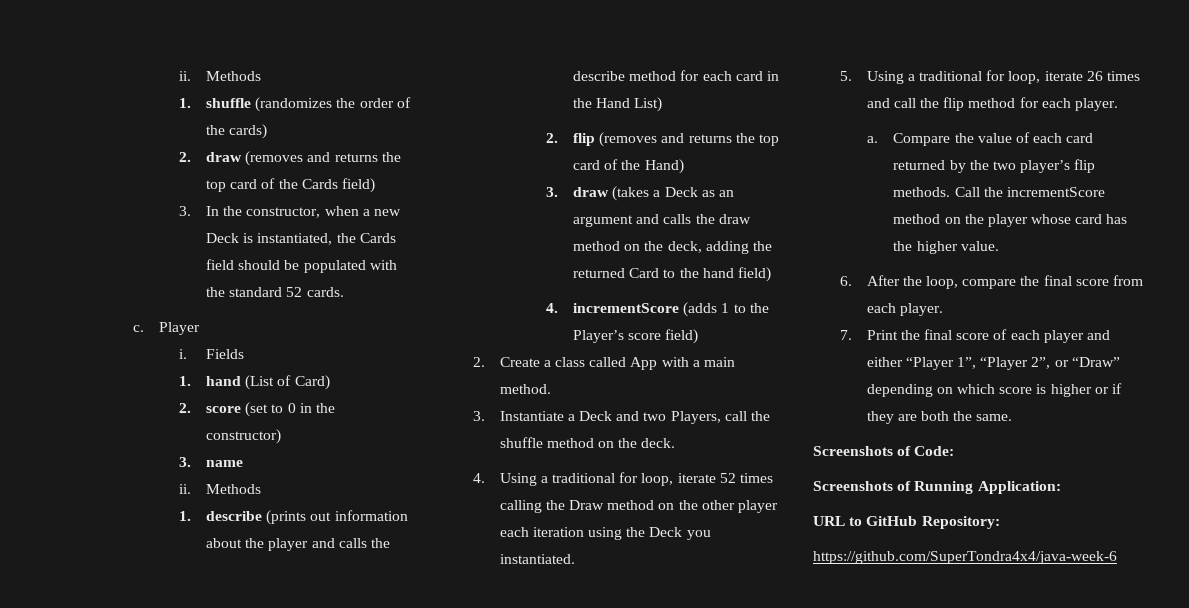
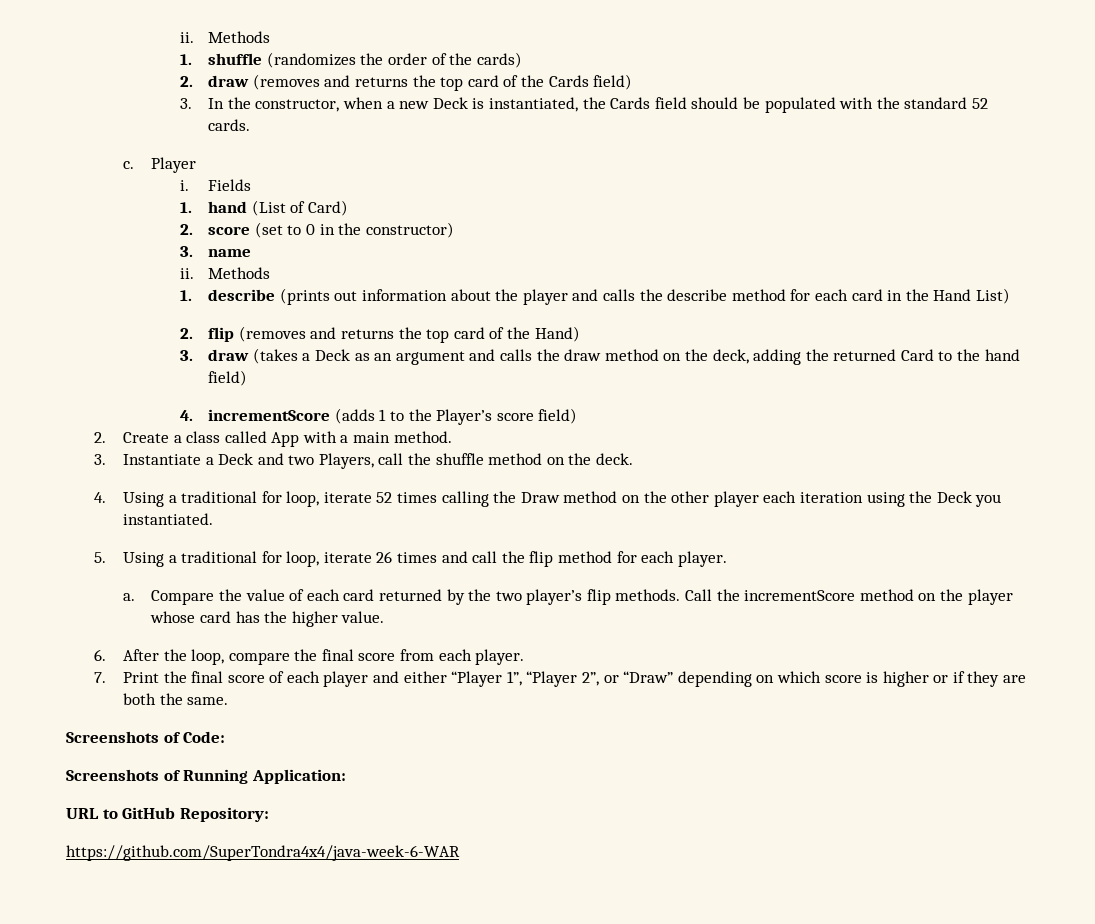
- https://github.com/SuperTondra4x4/java-week-6
+ https://github.com/SuperTondra4x4/java-week-6-WAR

